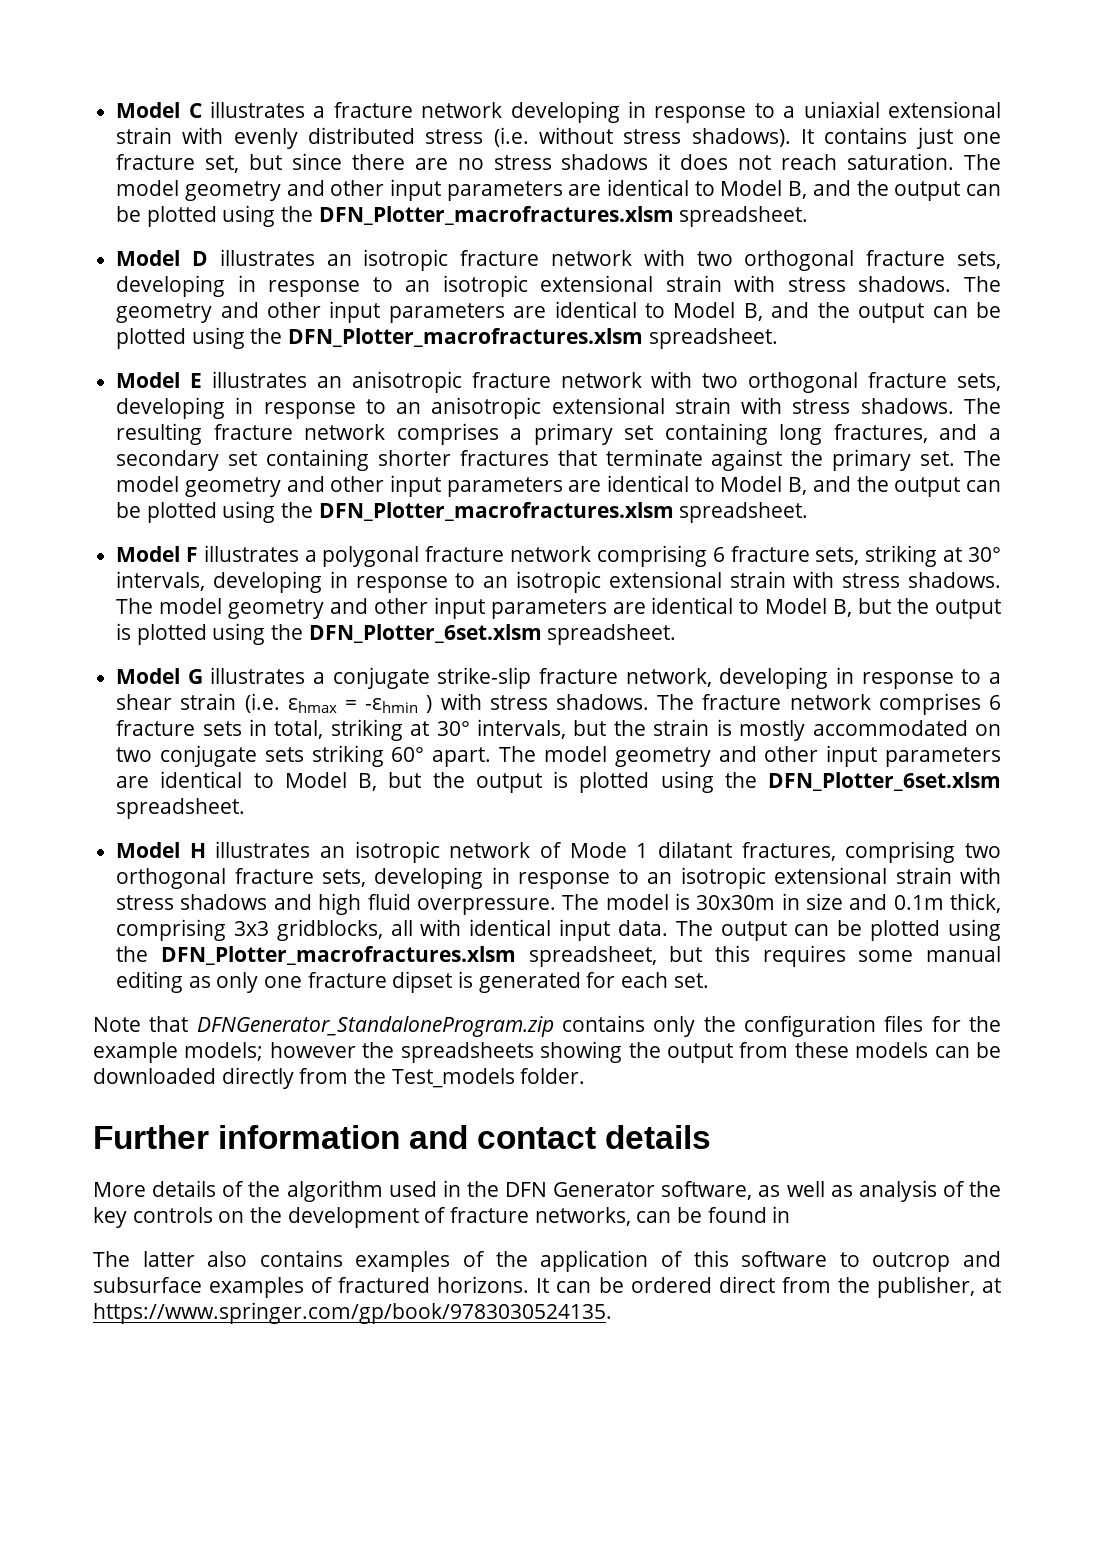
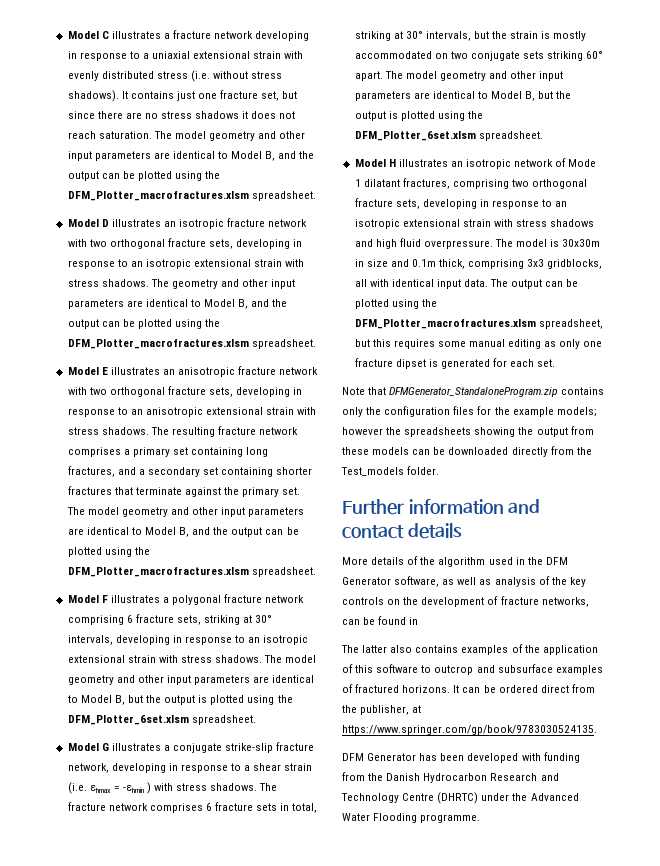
- It contains just one fracture set, but since there are no stress shadows it does not reach saturation. The model geometry and other input parameters are identical to Model B, and the output can be plotted using the DFN_Plotter_macrofractures.xlsm spreadsheet.
+ It contains just one fracture set, but since there are no stress shadows it does not reach saturation. The model geometry and other input parameters are identical to Model B, and the output can be plotted using the DFM_Plotter_macrofractures.xlsm spreadsheet.
- The geometry and other input parameters are identical to Model B, and the output can be plotted using the DFN_Plotter_macrofractures.xlsm spreadsheet.
+ The geometry and other input parameters are identical to Model B, and the output can be plotted using the DFM_Plotter_macrofractures.xlsm spreadsheet.
- The resulting fracture network comprises a primary set containing long fractures, and a secondary set containing shorter fractures that terminate against the primary set. The model geometry and other input parameters are identical to Model B, and the output can be plotted using the DFN_Plotter_macrofractures.xlsm spreadsheet.
+ The resulting fracture network comprises a primary set containing long fractures, and a secondary set containing shorter fractures that terminate against the primary set. The model geometry and other input parameters are identical to Model B, and the output can be plotted using the DFM_Plotter_macrofractures.xlsm spreadsheet.
- Model F illustrates a polygonal fracture network comprising 6 fracture sets, striking at 30° intervals, developing in response to an isotropic extensional strain with stress shadows. The model geometry and other input parameters are identical to Model B, but the output is plotted using the DFN_Plotter_6set.xlsm spreadsheet.
+ Model F illustrates a polygonal fracture network comprising 6 fracture sets, striking at 30° intervals, developing in response to an isotropic extensional strain with stress shadows. The model geometry and other input parameters are identical to Model B, but the output is plotted using the DFM_Plotter_6set.xlsm spreadsheet.
- The fracture network comprises 6 fracture sets in total, striking at 30° intervals, but the strain is mostly accommodated on two conjugate sets striking 60° apart. The model geometry and other input parameters are identical to Model B, but the output is plotted using the DFN_Plotter_6set.xlsm spreadsheet.
+ The fracture network comprises 6 fracture sets in total, striking at 30° intervals, but the strain is mostly accommodated on two conjugate sets striking 60° apart. The model geometry and other input parameters are identical to Model B, but the output is plotted using the DFM_Plotter_6set.xlsm spreadsheet.
- The output can be plotted using the DFN_Plotter_macrofractures.xlsm spreadsheet, but this requires some manual editing as only one fracture dipset is generated for each set.
+ The output can be plotted using the DFM_Plotter_macrofractures.xlsm spreadsheet, but this requires some manual editing as only one fracture dipset is generated for each set.
- Note that DFNGenerator_StandaloneProgram.zip contains only the configuration files for the example models; however the spreadsheets showing the output from these models can be downloaded directly from the Test_models folder.
+ Note that DFMGenerator_StandaloneProgram.zip contains only the configuration files for the example models; however the spreadsheets showing the output from these models can be downloaded directly from the Test_models folder.
- More details of the algorithm used in the DFN Generator software, as well as analysis of the key controls on the development of fracture networks, can be found in
+ More details of the algorithm used in the DFM Generator software, as well as analysis of the key controls on the development of fracture networks, can be found in
+ DFM Generator has been developed with funding from the Danish Hydrocarbon Research and Technology Centre (DHRTC) under the Advanced Water Flooding programme.

